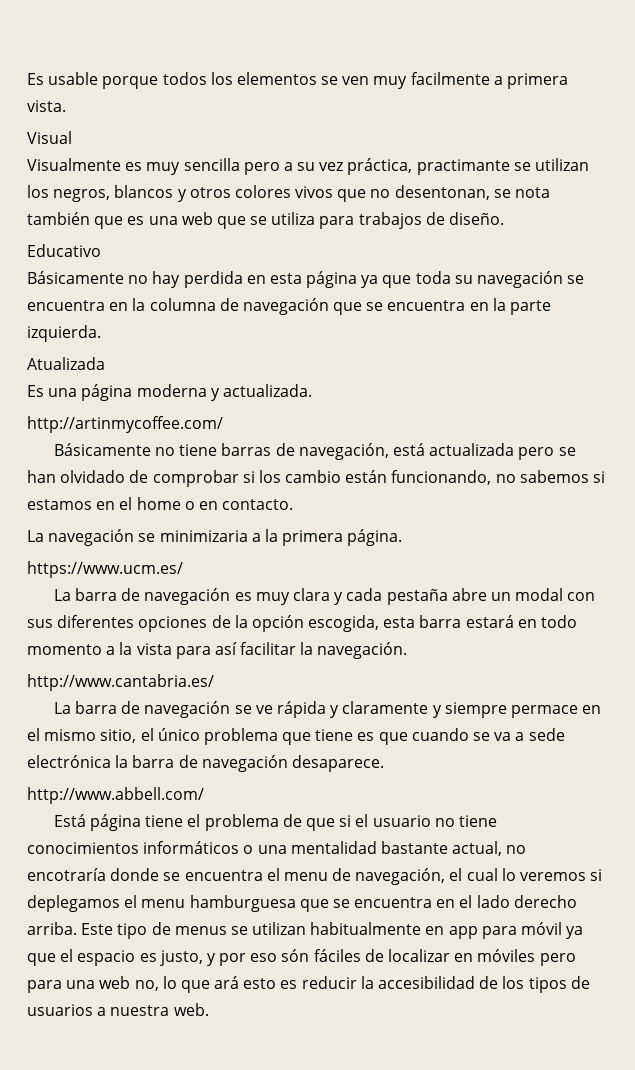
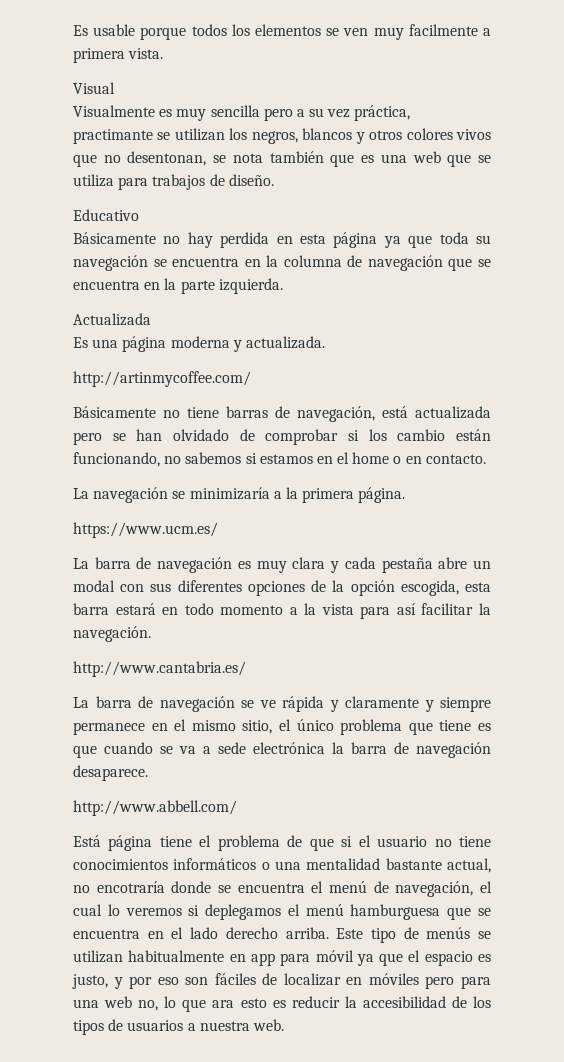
- Atualizada
+ Actualizada
- La navegación se minimizaria a la primera página.
+ La navegación se minimizaría a la primera página.
- La barra de navegación se ve rápida y claramente y siempre permace en el mismo sitio, el único problema que tiene es que cuando se va a sede electrónica la barra de navegación desaparece.
+ La barra de navegación se ve rápida y claramente y siempre permanece en el mismo sitio, el único problema que tiene es que cuando se va a sede electrónica la barra de navegación desaparece.
- Está página tiene el problema de que si el usuario no tiene conocimientos informáticos o una mentalidad bastante actual, no encotraría donde se encuentra el menu de navegación, el cual lo veremos si deplegamos el menu hamburguesa que se encuentra en el lado derecho arriba.
+ Está página tiene el problema de que si el usuario no tiene conocimientos informáticos o una mentalidad bastante actual, no encotraría donde se encuentra el menú de navegación, el cual lo veremos si deplegamos el menú hamburguesa que se encuentra en el lado derecho arriba.
- Este tipo de menus se utilizan habitualmente en app para móvil ya que el espacio es justo, y por eso són fáciles de localizar en móviles pero para una web no, lo que ará esto es reducir la accesibilidad de los tipos de usuarios a nuestra web.
+ Este tipo de menús se utilizan habitualmente en app para móvil ya que el espacio es justo, y por eso son fáciles de localizar en móviles pero para una web no, lo que ara esto es reducir la accesibilidad de los tipos de usuarios a nuestra web.

